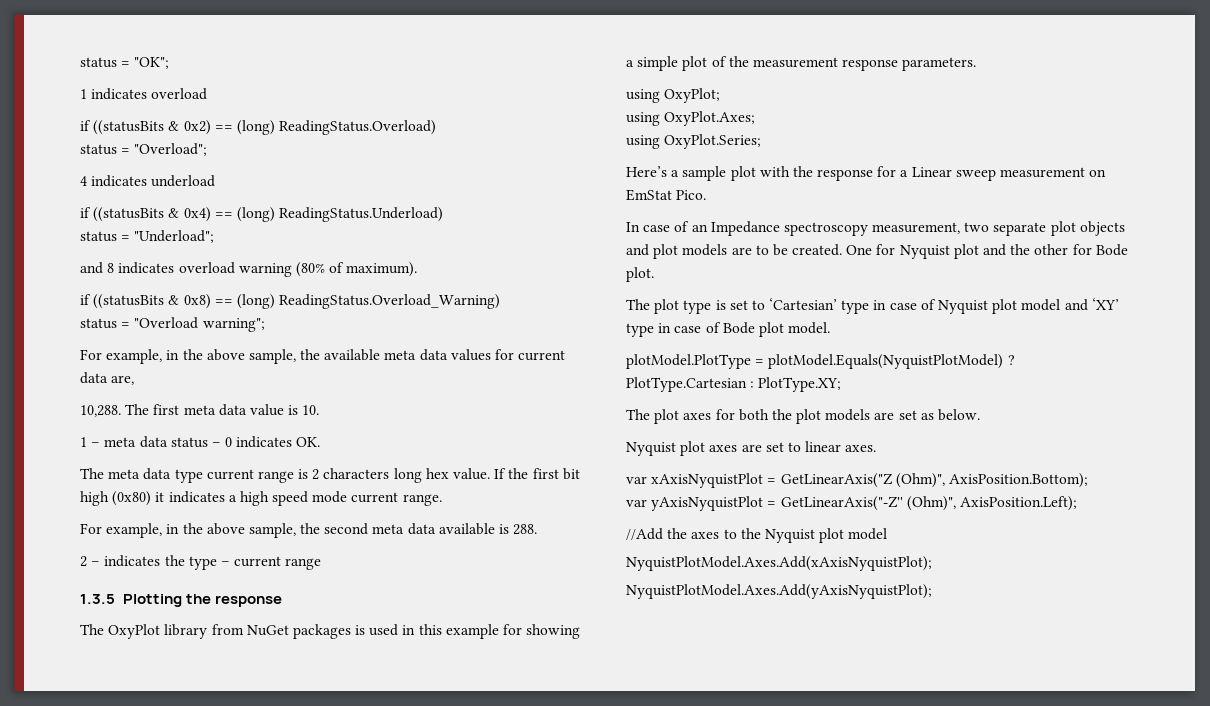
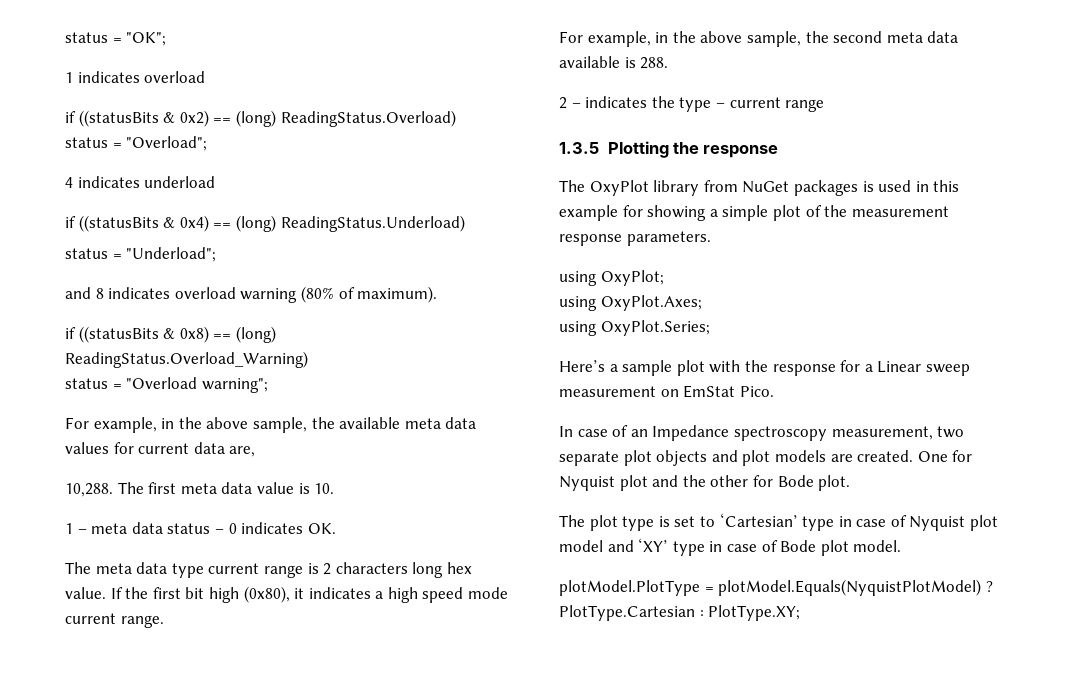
- If the first bit high (0x80) it indicates a high speed mode current range.
+ If the first bit high (0x80), it indicates a high speed mode current range.
- In case of an Impedance spectroscopy measurement, two separate plot objects and plot models are to be created.
+ In case of an Impedance spectroscopy measurement, two separate plot objects and plot models are created.
- The plot axes for both the plot models are set as below.
- Nyquist plot axes are set to linear axes.
- var xAxisNyquistPlot = GetLinearAxis("Z (Ohm)", AxisPosition.Bottom);
- var yAxisNyquistPlot = GetLinearAxis("-Z'' (Ohm)", AxisPosition.Left);
- //Add the axes to the Nyquist plot model
- NyquistPlotModel.Axes.Add(xAxisNyquistPlot);
- NyquistPlotModel.Axes.Add(yAxisNyquistPlot);

